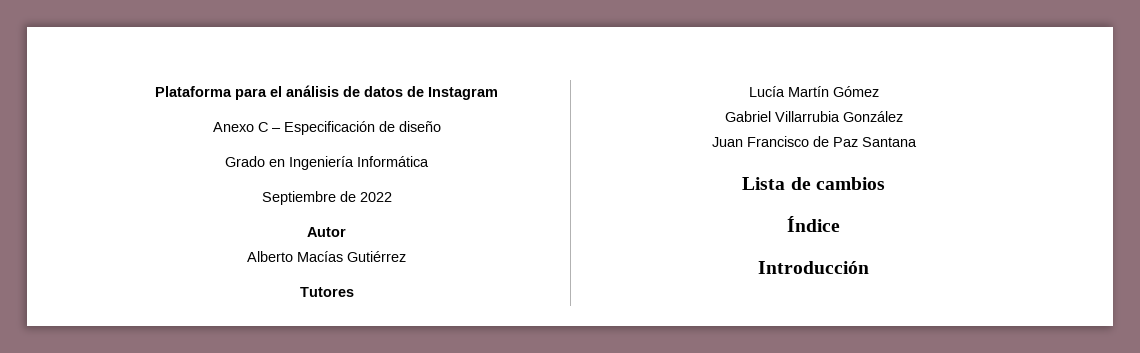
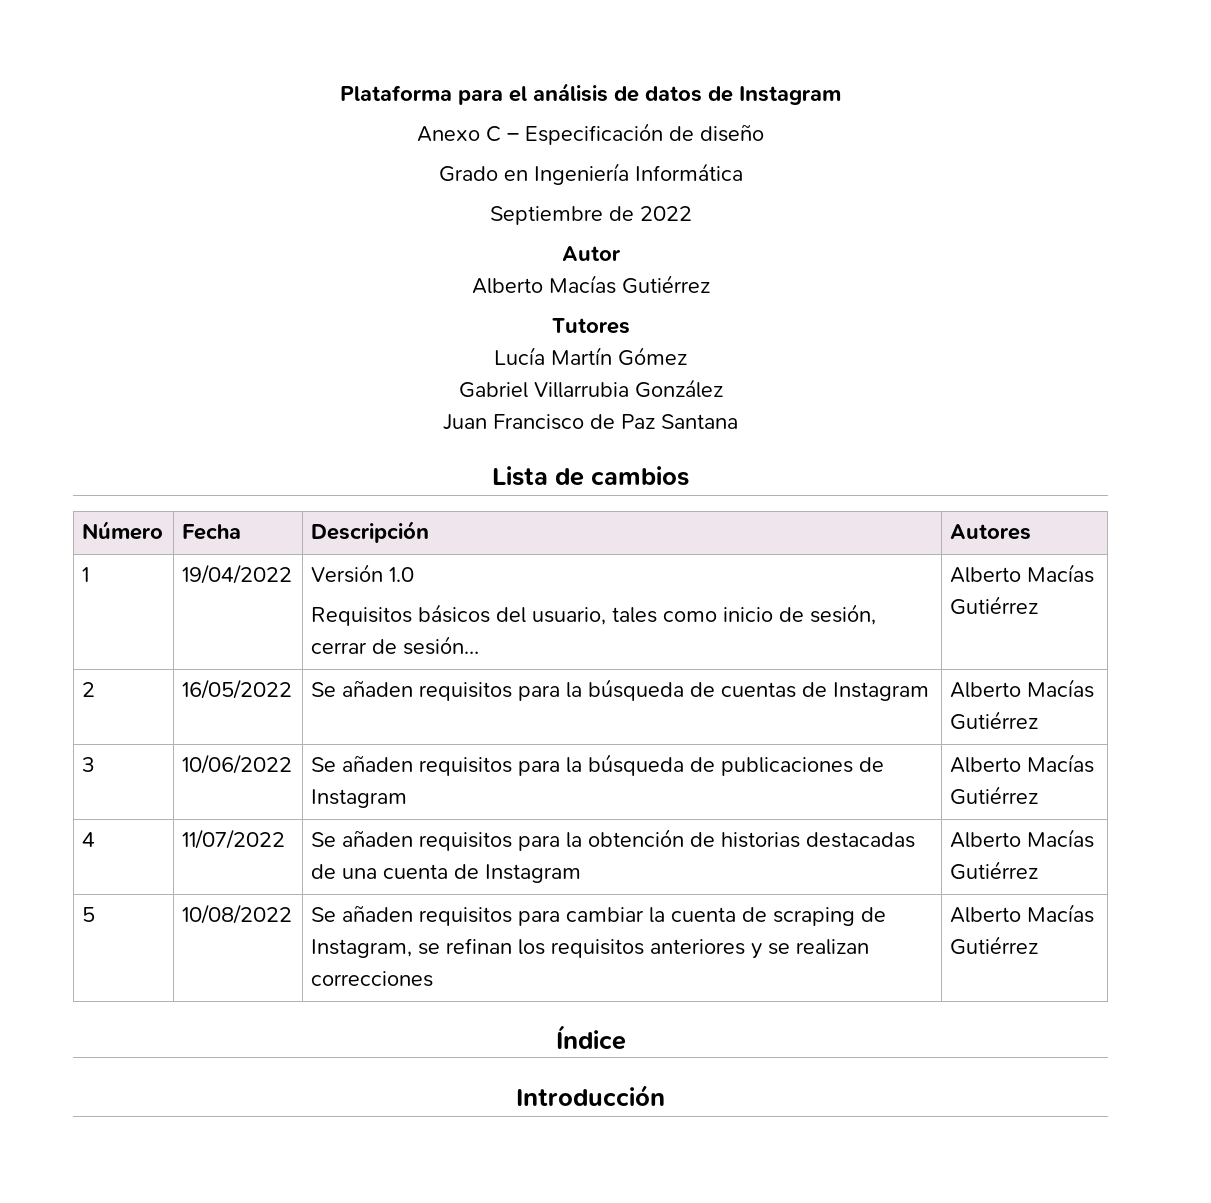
+ Número | Fecha | Descripción | Autores
+ 1 | 19/04/2022 | Versión 1.0
+ Requisitos básicos del usuario, tales como inicio de sesión, cerrar de sesión… | Alberto Macías Gutiérrez
+ 2 | 16/05/2022 | Se añaden requisitos para la búsqueda de cuentas de Instagram | Alberto Macías Gutiérrez
+ 3 | 10/06/2022 | Se añaden requisitos para la búsqueda de publicaciones de Instagram | Alberto Macías Gutiérrez
+ 4 | 11/07/2022 | Se añaden requisitos para la obtención de historias destacadas de una cuenta de Instagram | Alberto Macías Gutiérrez
+ 5 | 10/08/2022 | Se añaden requisitos para cambiar la cuenta de scraping de Instagram, se refinan los requisitos anteriores y se realizan correcciones | Alberto Macías Gutiérrez

